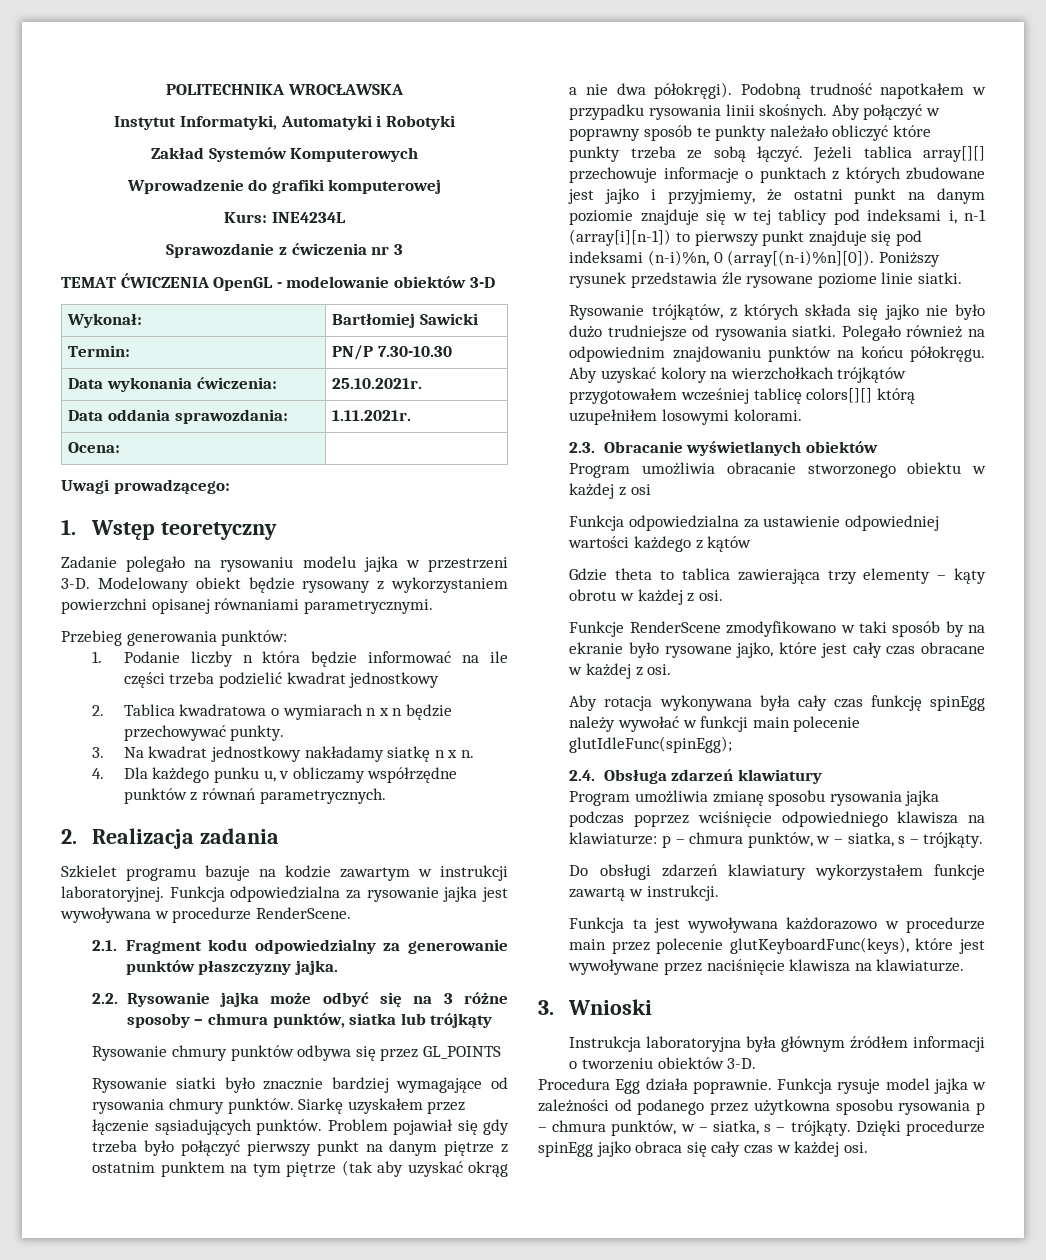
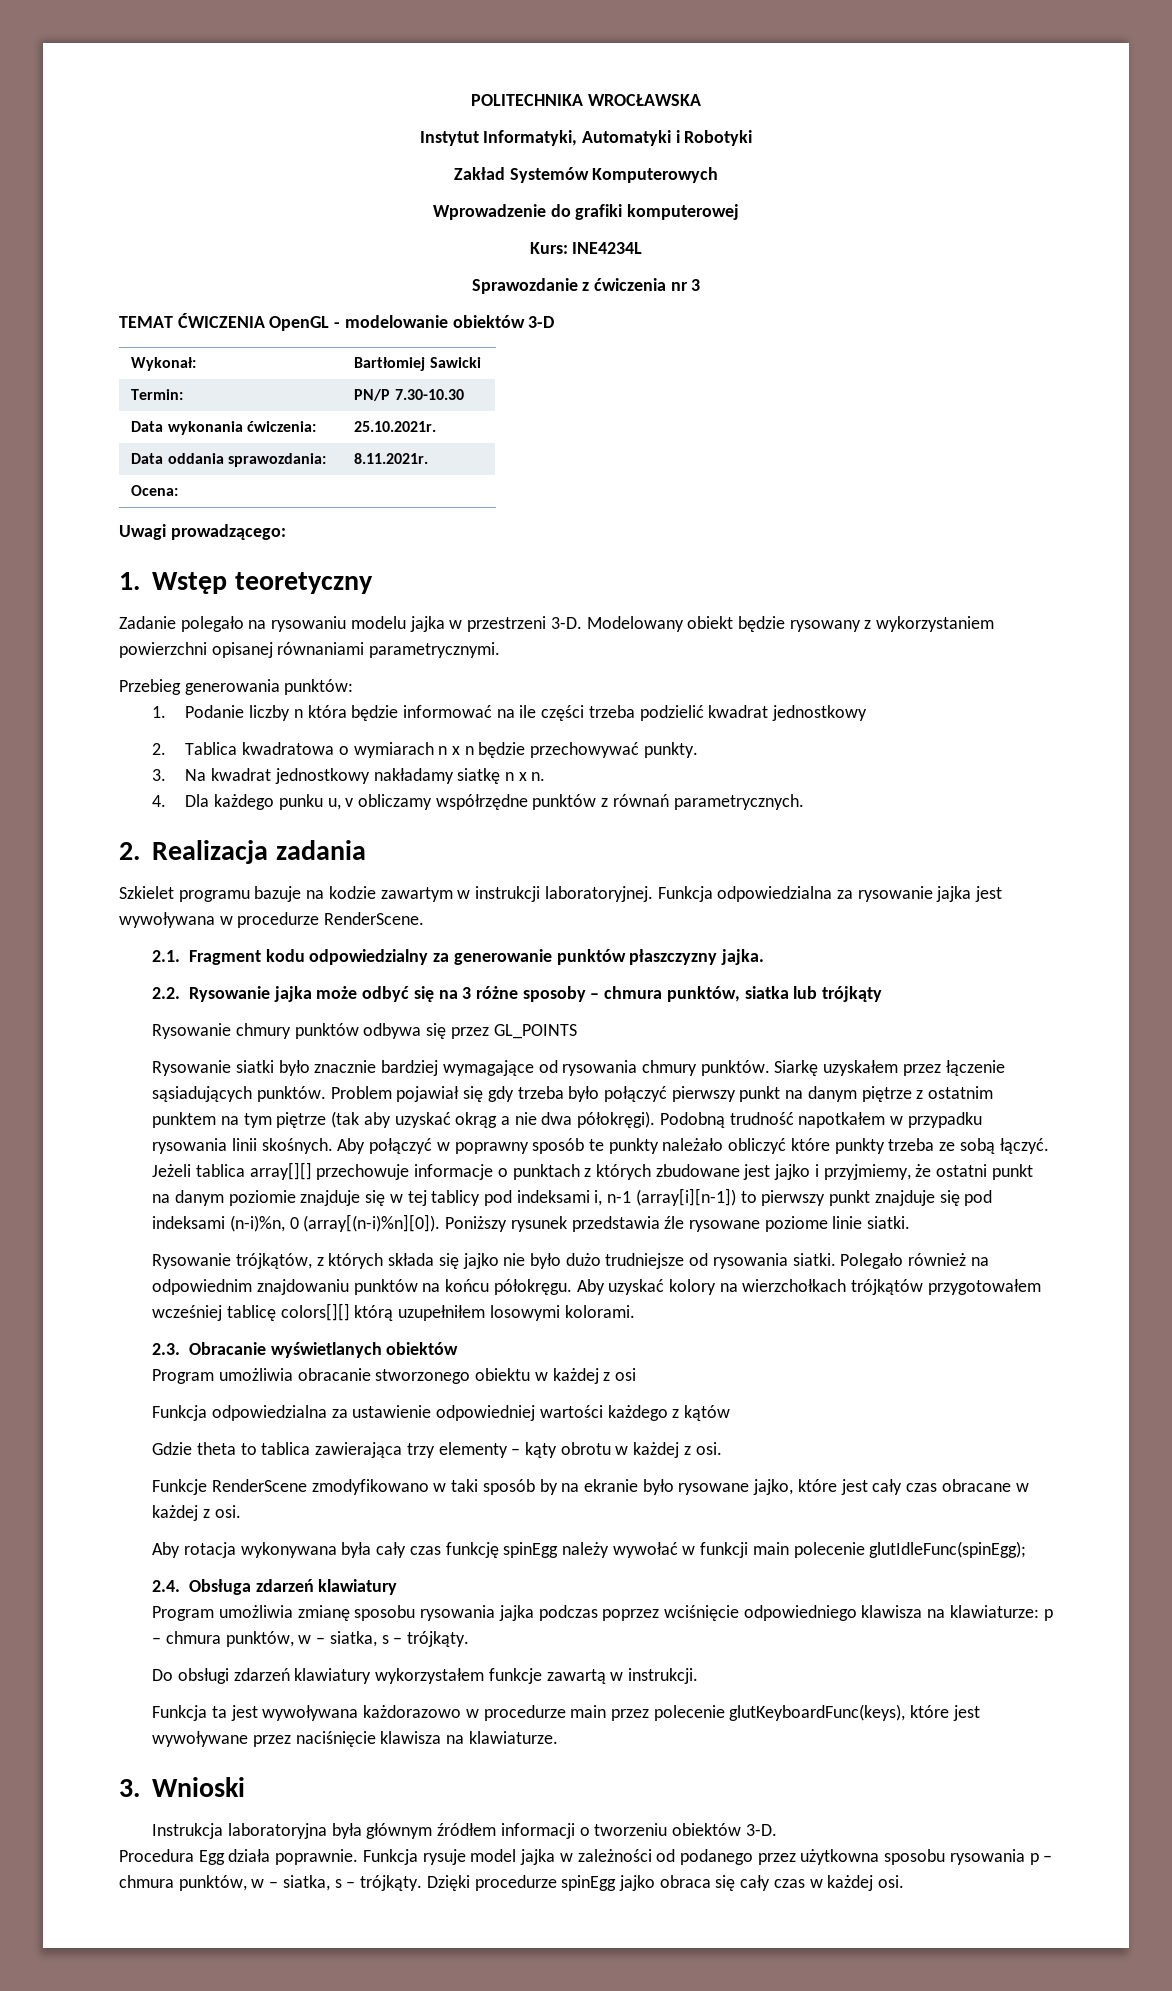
- Data oddania sprawozdania: | 1.11.2021r.
+ Data oddania sprawozdania: | 8.11.2021r.

